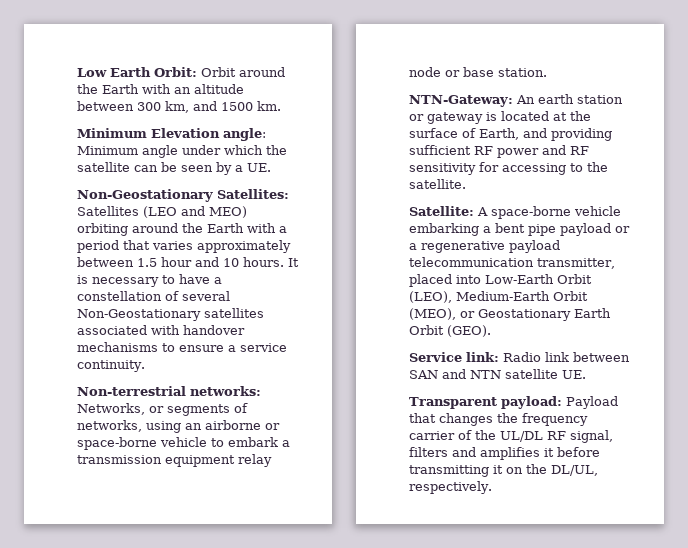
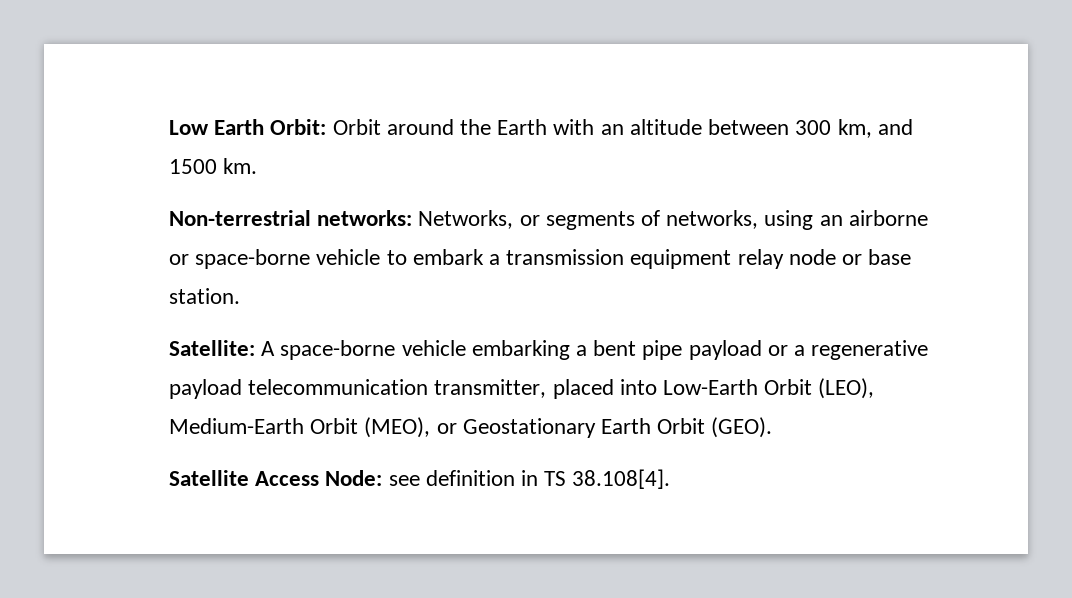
- Minimum Elevation angle: Minimum angle under which the satellite can be seen by a UE.
- Non-Geostationary Satellites: Satellites (LEO and MEO) orbiting around the Earth with a period that varies approximately between 1.5 hour and 10 hours. It is necessary to have a constellation of several Non-Geostationary satellites associated with handover mechanisms to ensure a service continuity.
- NTN-Gateway: An earth station or gateway is located at the surface of Earth, and providing sufficient RF power and RF sensitivity for accessing to the satellite.
- Service link: Radio link between SAN and NTN satellite UE.
- Transparent payload: Payload that changes the frequency carrier of the UL/DL RF signal, filters and amplifies it before transmitting it on the DL/UL, respectively.
+ Satellite Access Node: see definition in TS 38.108[4].

